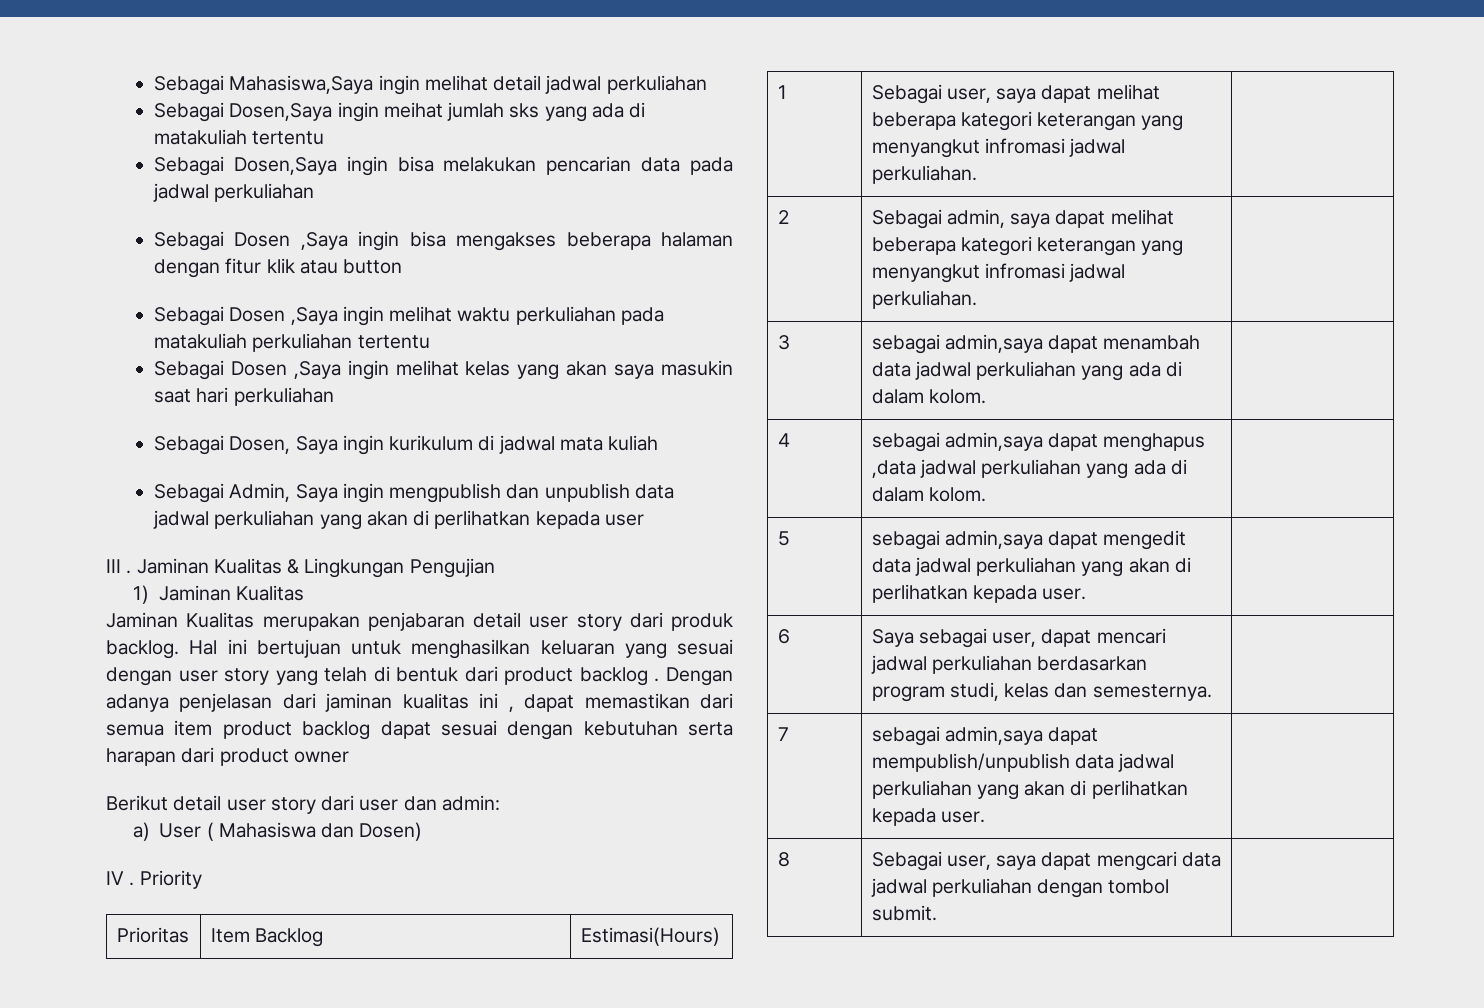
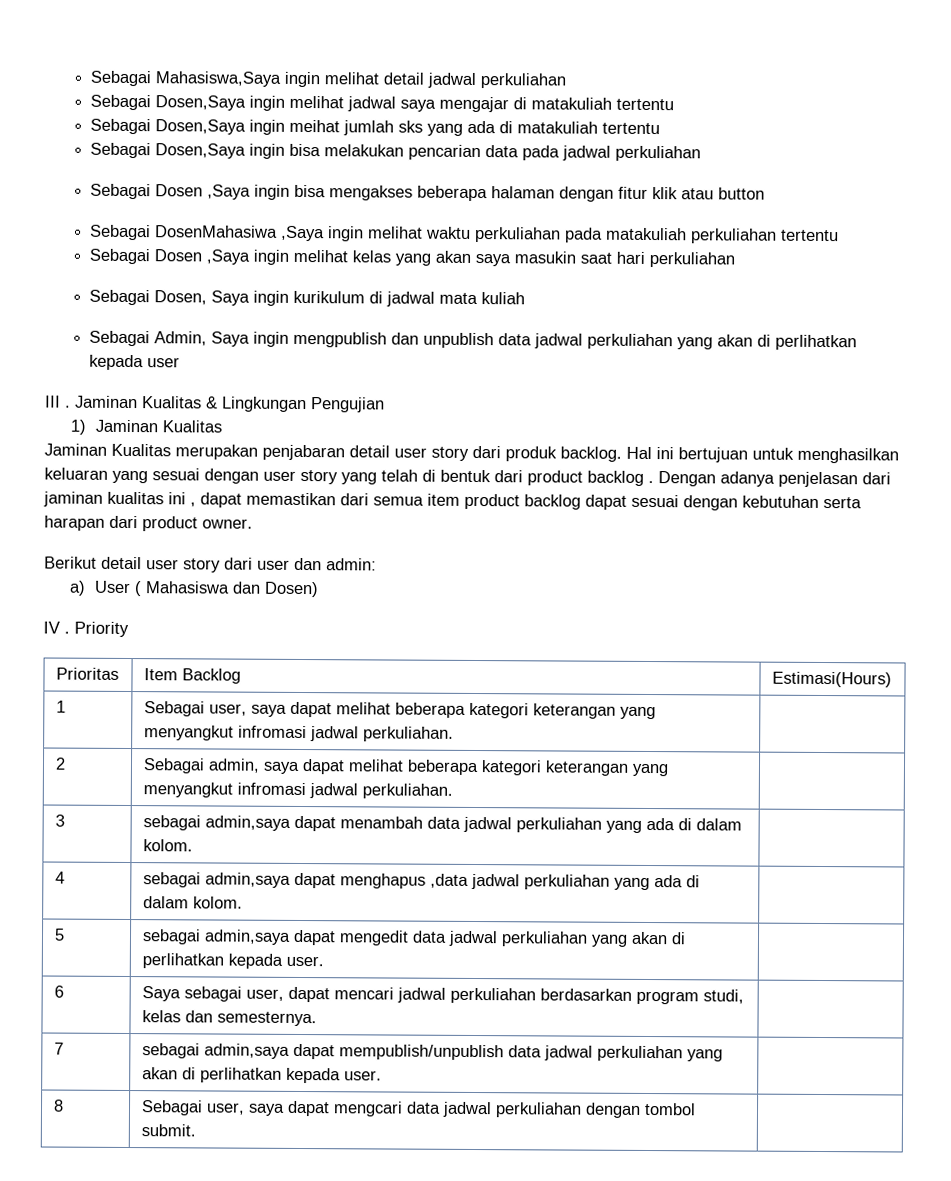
+ Sebagai Dosen,Saya ingin melihat jadwal saya mengajar di matakuliah tertentu
- Sebagai Dosen ,Saya ingin melihat waktu perkuliahan pada matakuliah perkuliahan tertentu
+ Sebagai DosenMahasiwa ,Saya ingin melihat waktu perkuliahan pada matakuliah perkuliahan tertentu
- Dengan adanya penjelasan dari jaminan kualitas ini , dapat memastikan dari semua item product backlog dapat sesuai dengan kebutuhan serta harapan dari product owner
+ Dengan adanya penjelasan dari jaminan kualitas ini , dapat memastikan dari semua item product backlog dapat sesuai dengan kebutuhan serta harapan dari product owner.

